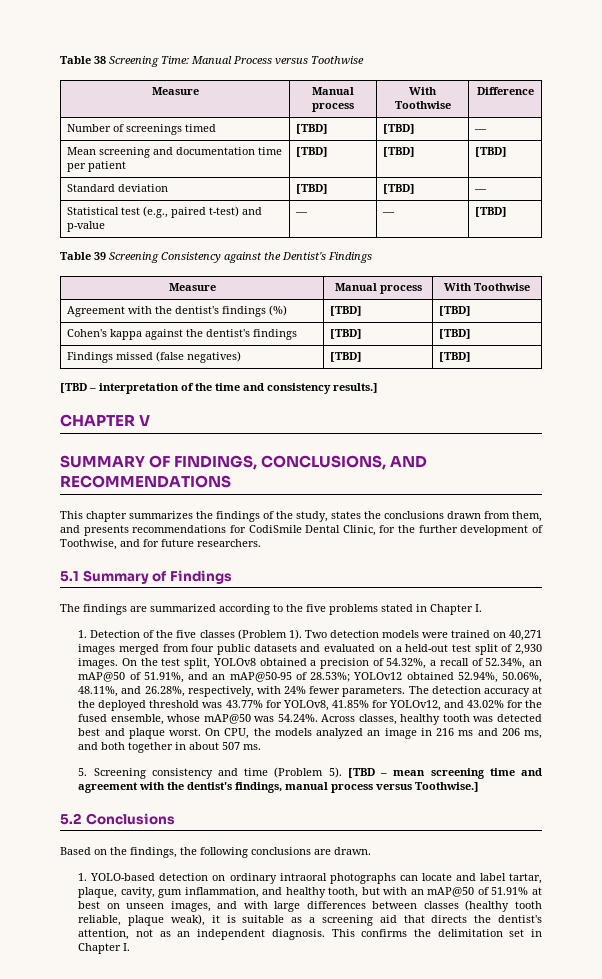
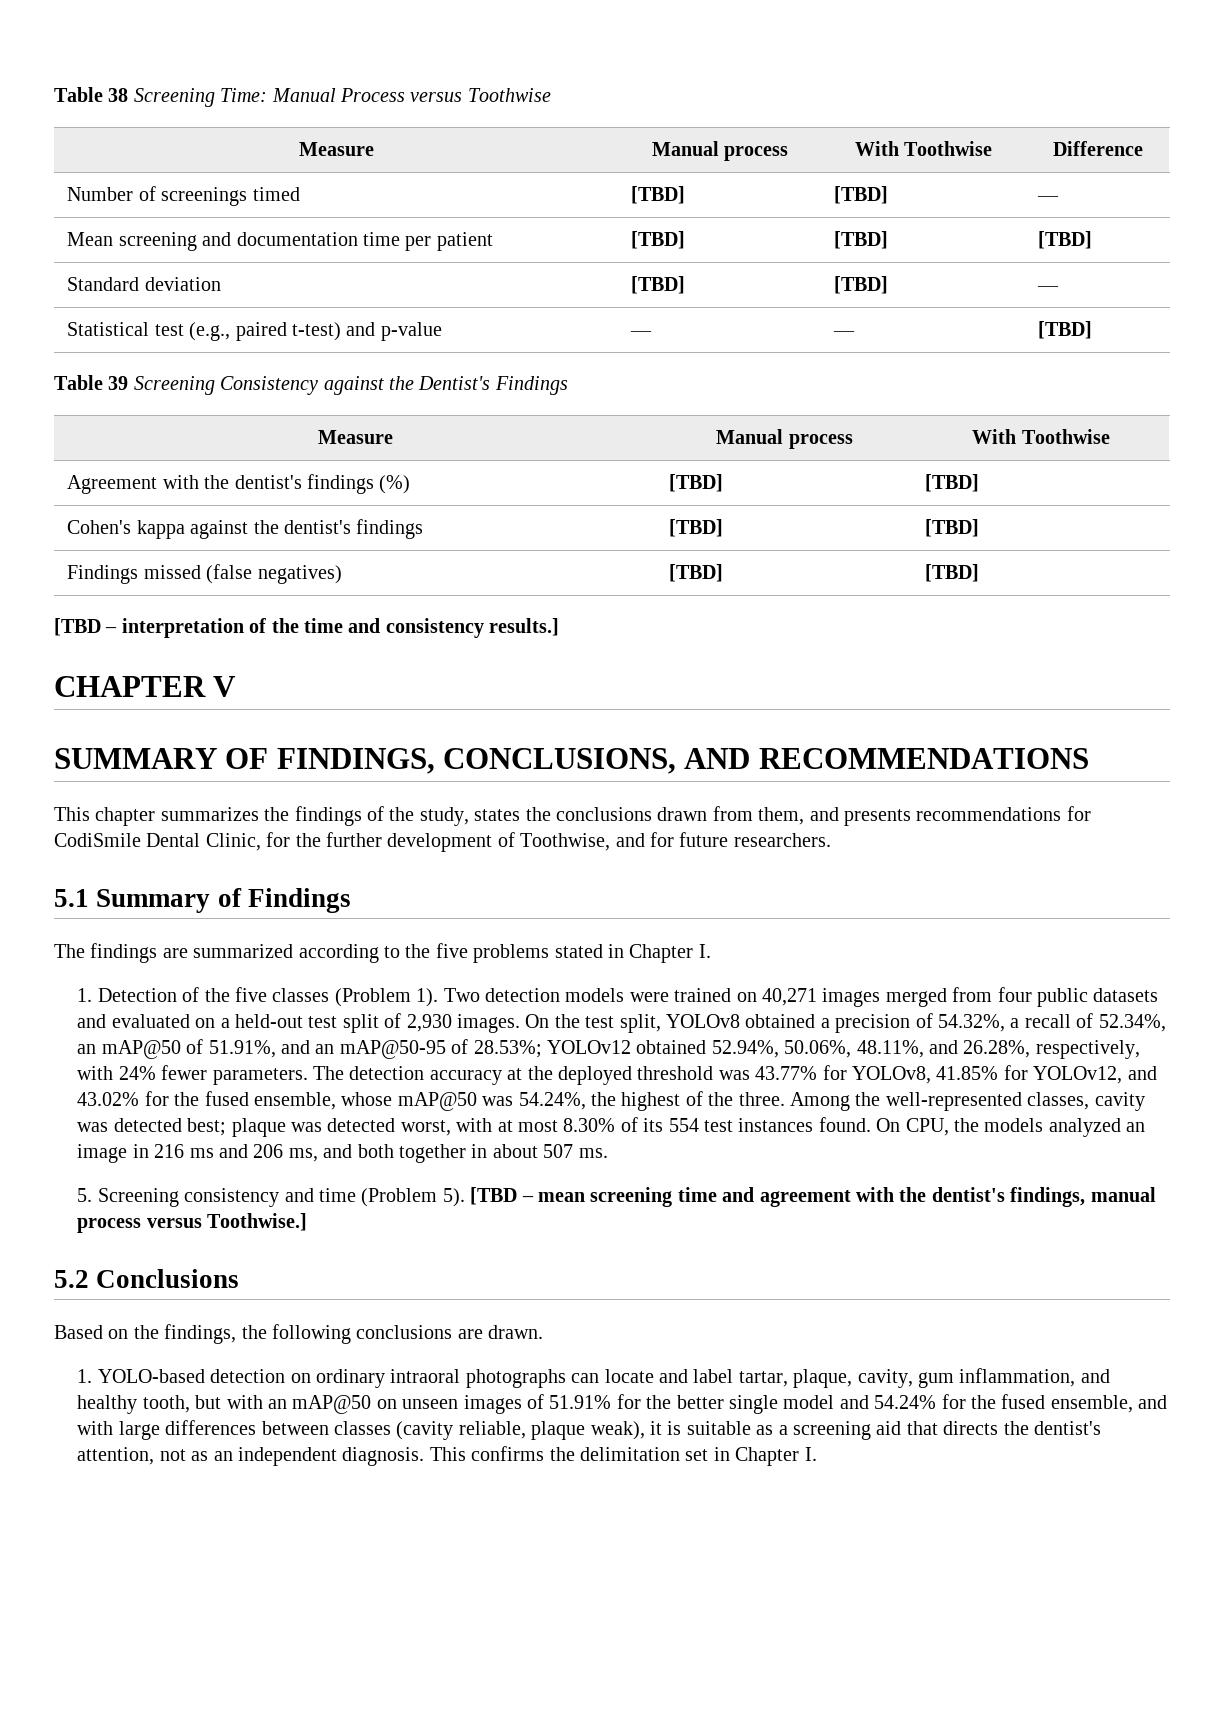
- The detection accuracy at the deployed threshold was 43.77% for YOLOv8, 41.85% for YOLOv12, and 43.02% for the fused ensemble, whose mAP@50 was 54.24%. Across classes, healthy tooth was detected best and plaque worst.
+ The detection accuracy at the deployed threshold was 43.77% for YOLOv8, 41.85% for YOLOv12, and 43.02% for the fused ensemble, whose mAP@50 was 54.24%, the highest of the three. Among the well-represented classes, cavity was detected best; plaque was detected worst, with at most 8.30% of its 554 test instances found.
- 1. YOLO-based detection on ordinary intraoral photographs can locate and label tartar, plaque, cavity, gum inflammation, and healthy tooth, but with an mAP@50 of 51.91% at best on unseen images, and with large differences between classes (healthy tooth reliable, plaque weak), it is suitable as a screening aid that directs the dentist's attention, not as an independent diagnosis.
+ 1. YOLO-based detection on ordinary intraoral photographs can locate and label tartar, plaque, cavity, gum inflammation, and healthy tooth, but with an mAP@50 on unseen images of 51.91% for the better single model and 54.24% for the fused ensemble, and with large differences between classes (cavity reliable, plaque weak), it is suitable as a screening aid that directs the dentist's attention, not as an independent diagnosis.

